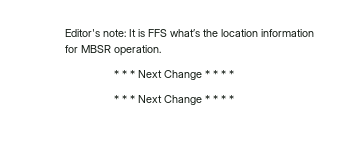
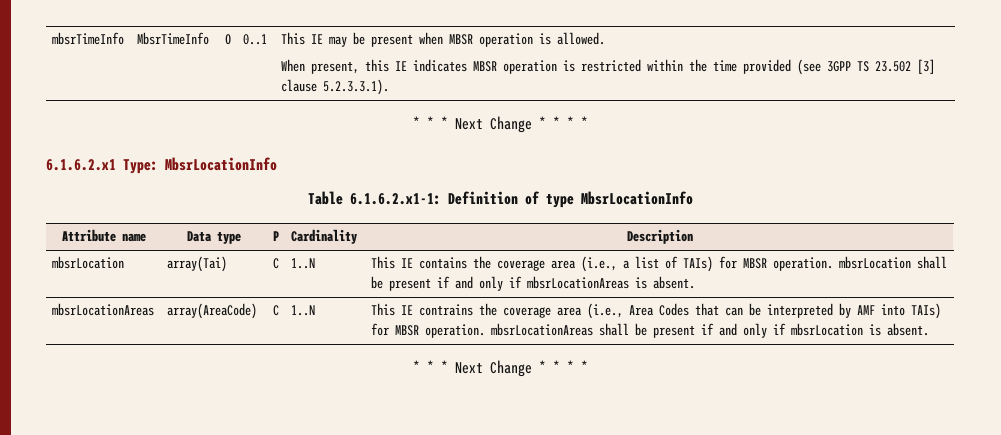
- Editor's note: It is FFS what’s the location information for MBSR operation.
+ mbsrTimeInfo | MbsrTimeInfo | O | 0..1 | This IE may be present when MBSR operation is allowed.
+ When present, this IE indicates MBSR operation is restricted within the time provided (see 3GPP TS 23.502 [3] clause 5.2.3.3.1).
  * * * Next Change * * * *
+ 6.1.6.2.x1 Type: MbsrLocationInfo
+ Table 6.1.6.2.x1-1: Definition of type MbsrLocationInfo
+ Attribute name | Data type | P | Cardinality | Description
+ mbsrLocation | array(Tai) | C | 1..N | This IE contains the coverage area (i.e., a list of TAIs) for MBSR operation. mbsrLocation shall be present if and only if mbsrLocationAreas is absent.
+ mbsrLocationAreas | array(AreaCode) | C | 1..N | This IE contrains the coverage area (i.e., Area Codes that can be interpreted by AMF into TAIs) for MBSR operation. mbsrLocationAreas shall be present if and only if mbsrLocation is absent.

